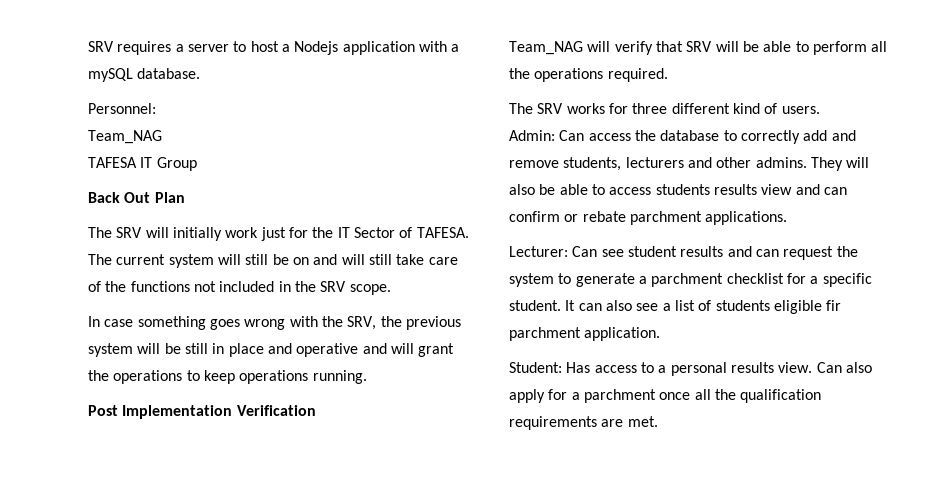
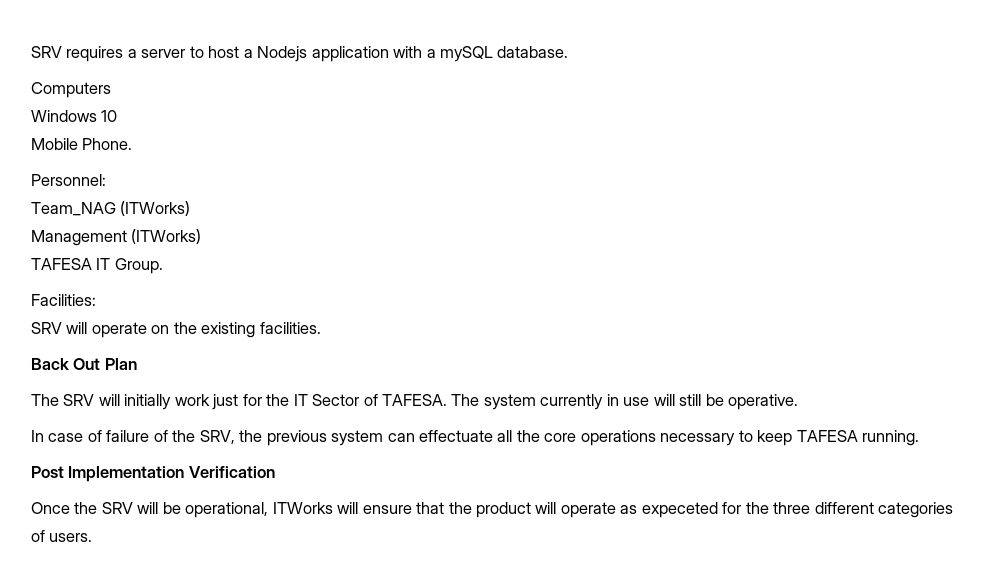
+ Computers
+ Windows 10
+ Mobile Phone.
  Personnel:
- Team_NAG
+ Team_NAG (ITWorks)
+ Management (ITWorks)
- TAFESA IT Group
+ TAFESA IT Group.
+ Facilities:
+ SRV will operate on the existing facilities.
- The current system will still be on and will still take care of the functions not included in the SRV scope.
- In case something goes wrong with the SRV, the previous system will be still in place and operative and will grant the operations to keep operations running.
+ The system currently in use will still be operative.
+ In case of failure of the SRV, the previous system can effectuate all the core operations necessary to keep TAFESA running.
- Team_NAG will verify that SRV will be able to perform all the operations required.
- The SRV works for three different kind of users.
+ Once the SRV will be operational, ITWorks will ensure that the product will operate as expeceted for the three different categories of users.
- Admin: Can access the database to correctly add and remove students, lecturers and other admins. They will also be able to access students results view and can confirm or rebate parchment applications.
- Lecturer: Can see student results and can request the system to generate a parchment checklist for a specific student. It can also see a list of students eligible fir parchment application.
- Student: Has access to a personal results view. Can also apply for a parchment once all the qualification requirements are met.

